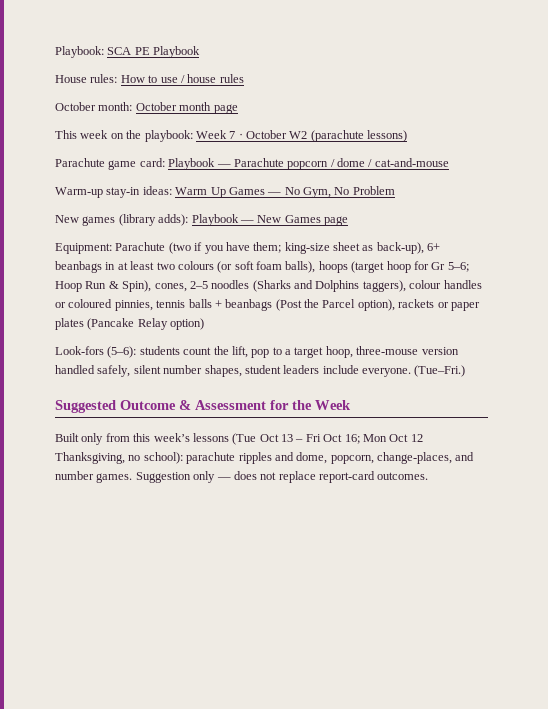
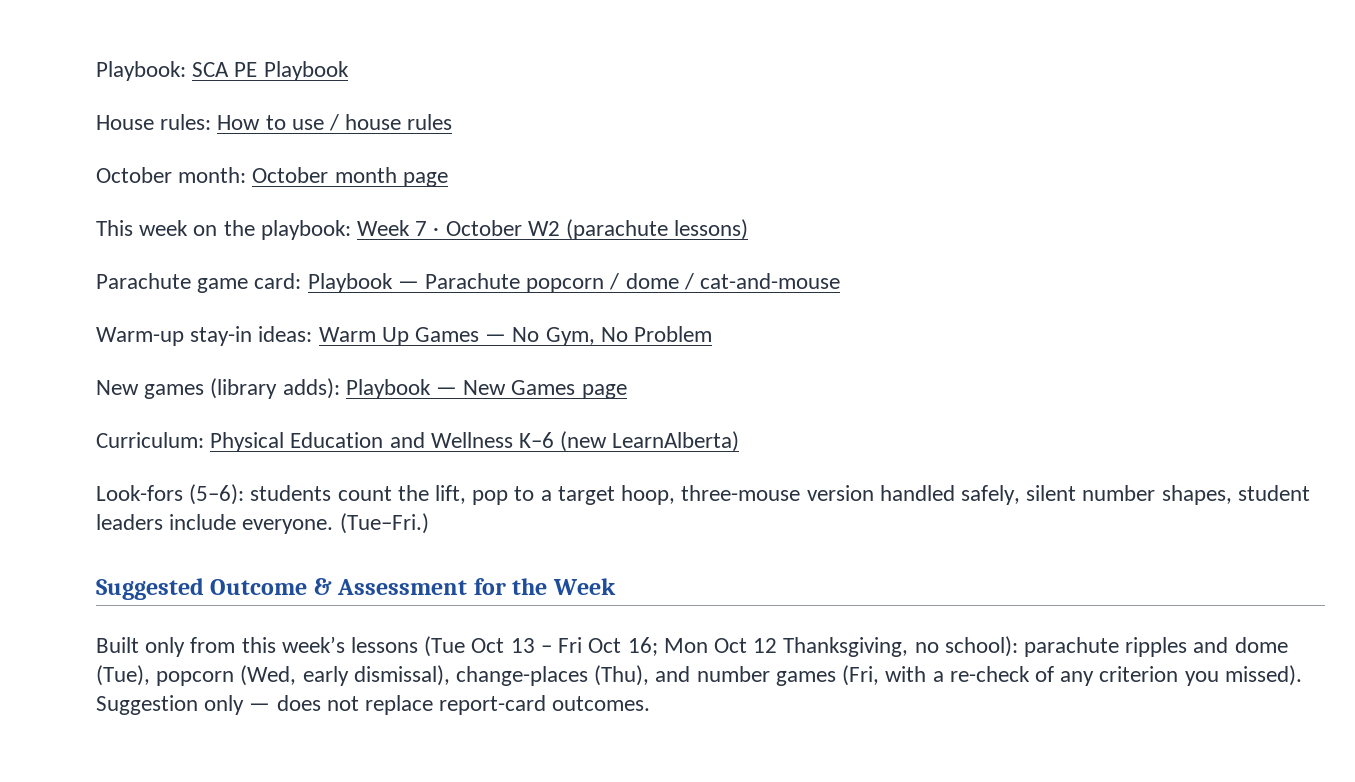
- Equipment: Parachute (two if you have them; king-size sheet as back-up), 6+ beanbags in at least two colours (or soft foam balls), hoops (target hoop for Gr 5–6; Hoop Run & Spin), cones, 2–5 noodles (Sharks and Dolphins taggers), colour handles or coloured pinnies, tennis balls + beanbags (Post the Parcel option), rackets or paper plates (Pancake Relay option)
+ Curriculum: Physical Education and Wellness K–6 (new LearnAlberta)
- Built only from this week’s lessons (Tue Oct 13 – Fri Oct 16; Mon Oct 12 Thanksgiving, no school): parachute ripples and dome, popcorn, change-places, and number games.
+ Built only from this week’s lessons (Tue Oct 13 – Fri Oct 16; Mon Oct 12 Thanksgiving, no school): parachute ripples and dome (Tue), popcorn (Wed, early dismissal), change-places (Thu), and number games (Fri, with a re-check of any criterion you missed).

